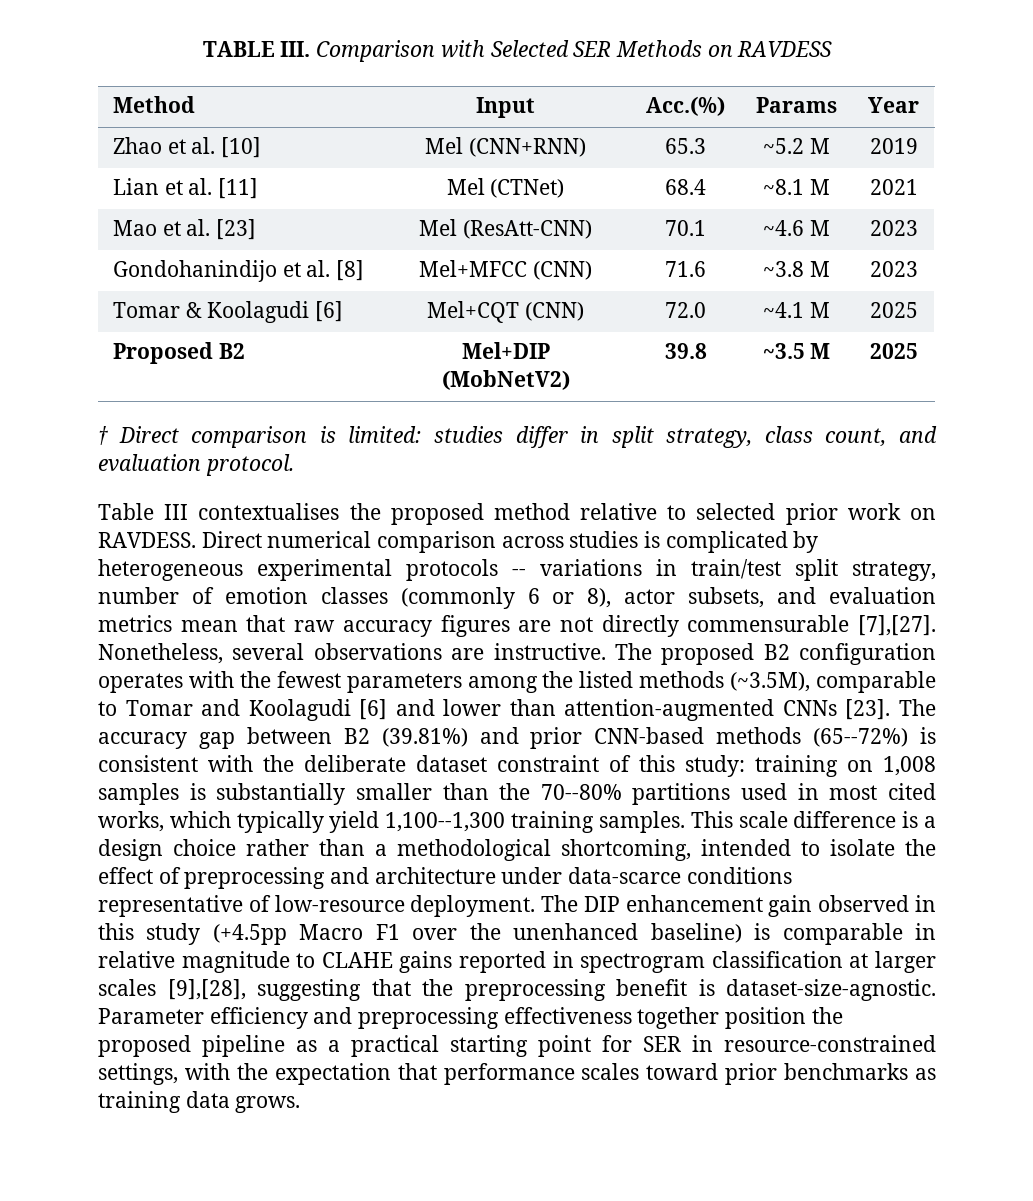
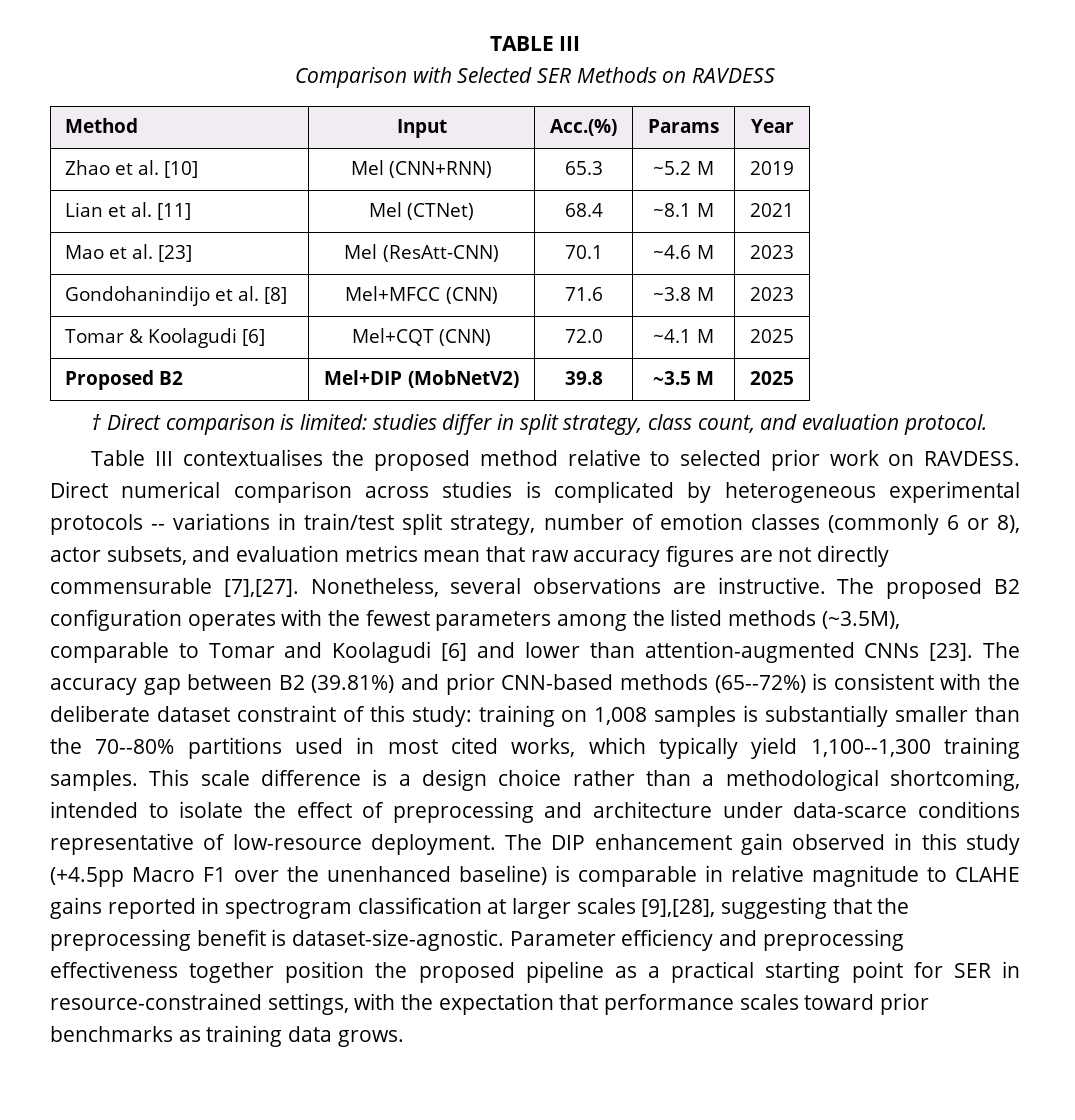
- TABLE III. Comparison with Selected SER Methods on RAVDESS
+ TABLE III
+ Comparison with Selected SER Methods on RAVDESS

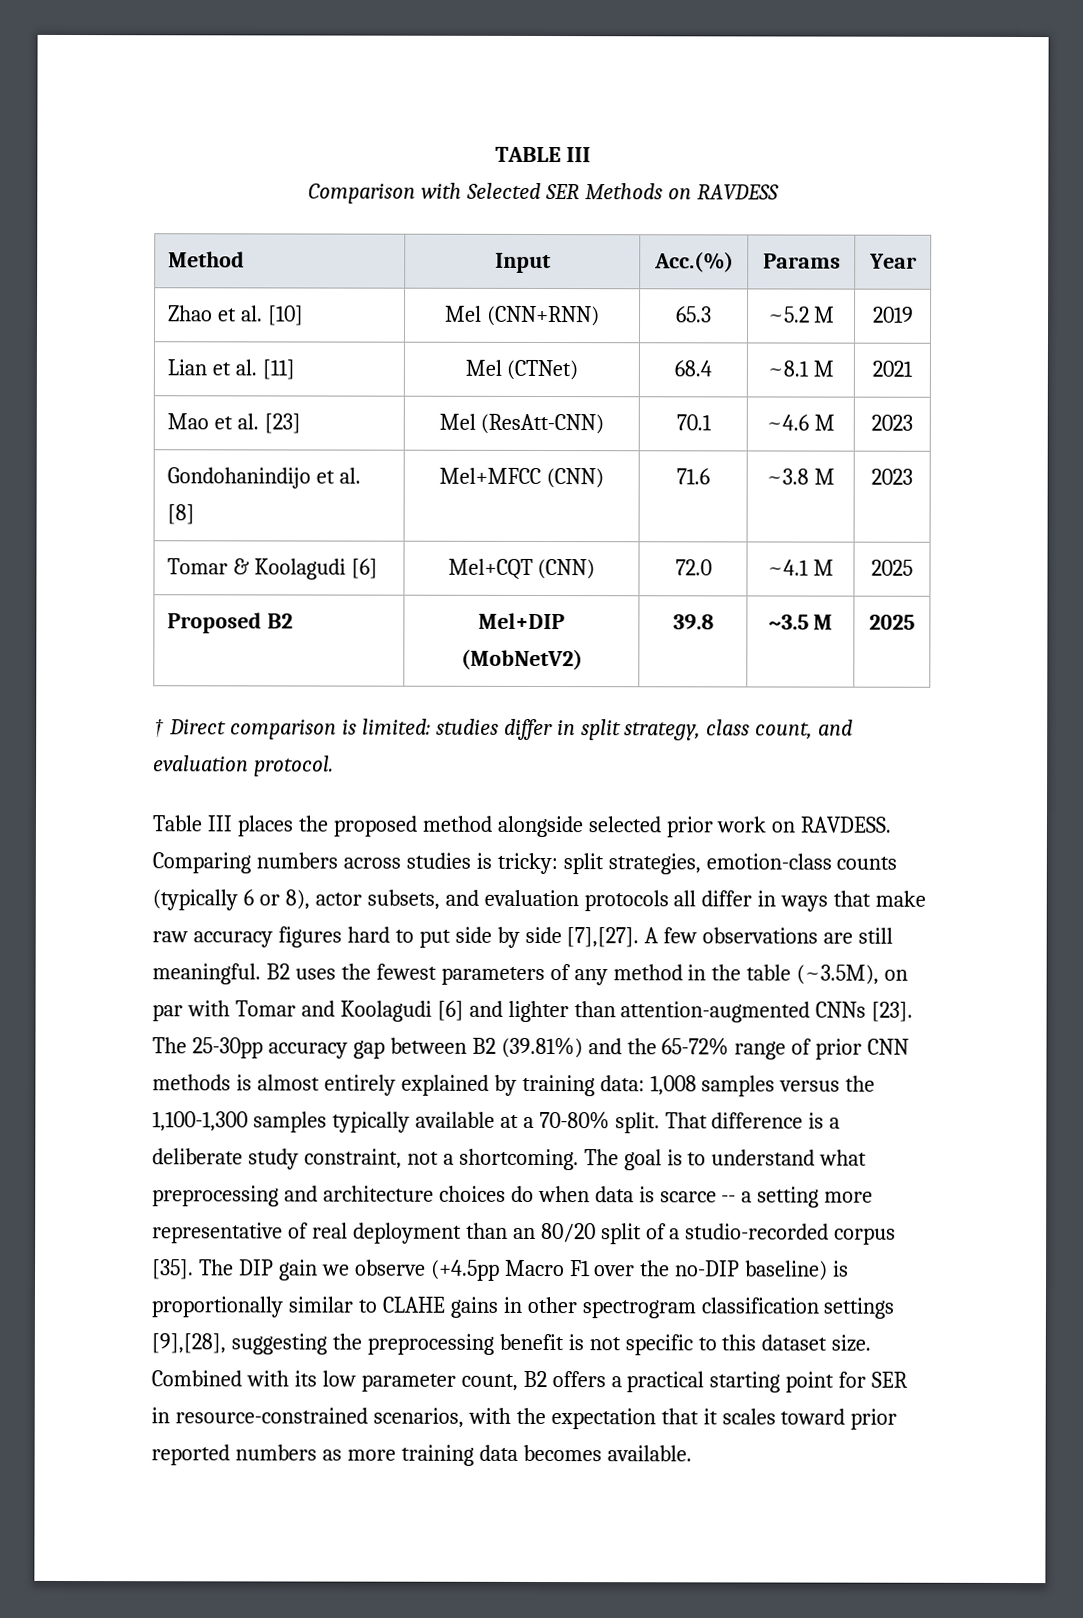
- Table III contextualises the proposed method relative to selected prior work on RAVDESS.
+ Table III places the proposed method alongside selected prior work on RAVDESS.
- Direct numerical comparison across studies is complicated by heterogeneous experimental protocols -- variations in train/test split strategy, number of emotion classes (commonly 6 or 8), actor subsets, and evaluation metrics mean that raw accuracy figures are not directly commensurable [7],[27]. Nonetheless, several observations are instructive. The proposed B2 configuration operates with the fewest parameters among the listed methods (~3.5M), comparable to Tomar and Koolagudi [6] and lower than attention-augmented CNNs [23].
+ Comparing numbers across studies is tricky: split strategies, emotion-class counts (typically 6 or 8), actor subsets, and evaluation protocols all differ in ways that make raw accuracy figures hard to put side by side [7],[27]. A few observations are still meaningful. B2 uses the fewest parameters of any method in the table (~3.5M), on par with Tomar and Koolagudi [6] and lighter than attention-augmented CNNs [23].
- The accuracy gap between B2 (39.81%) and prior CNN-based methods (65--72%) is consistent with the deliberate dataset constraint of this study: training on 1,008 samples is substantially smaller than the 70--80% partitions used in most cited works, which typically yield 1,100--1,300 training samples. This scale difference is a design choice rather than a methodological shortcoming, intended to isolate the effect of preprocessing and architecture under data-scarce conditions representative of low-resource deployment. The DIP enhancement gain observed in this study (+4.5pp Macro F1 over the unenhanced baseline) is comparable in relative magnitude to CLAHE gains reported in spectrogram classification at larger scales [9],[28], suggesting that the preprocessing benefit is dataset-size-agnostic. Parameter efficiency and preprocessing effectiveness together position the proposed pipeline as a practical starting point for SER in resource-constrained settings, with the expectation that performance scales toward prior benchmarks as training data grows.
+ The 25-30pp accuracy gap between B2 (39.81%) and the 65-72% range of prior CNN methods is almost entirely explained by training data: 1,008 samples versus the 1,100-1,300 samples typically available at a 70-80% split. That difference is a deliberate study constraint, not a shortcoming. The goal is to understand what preprocessing and architecture choices do when data is scarce -- a setting more representative of real deployment than an 80/20 split of a studio-recorded corpus [35]. The DIP gain we observe (+4.5pp Macro F1 over the no-DIP baseline) is proportionally similar to CLAHE gains in other spectrogram classification settings [9],[28], suggesting the preprocessing benefit is not specific to this dataset size. Combined with its low parameter count, B2 offers a practical starting point for SER in resource-constrained scenarios, with the expectation that it scales toward prior reported numbers as more training data becomes available.

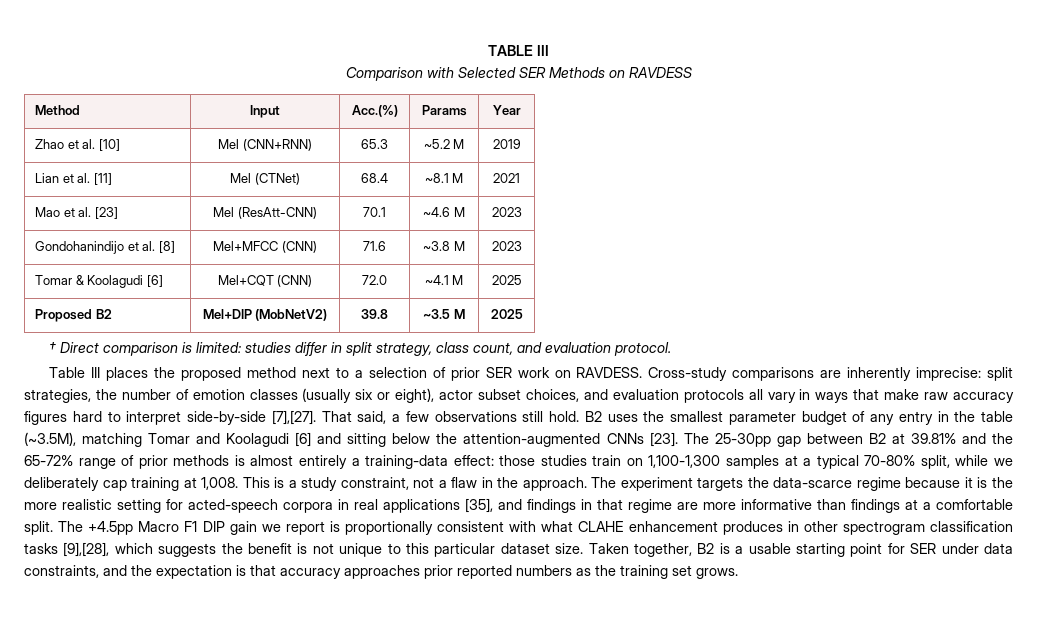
- Table III places the proposed method alongside selected prior work on RAVDESS. Comparing numbers across studies is tricky: split strategies, emotion-class counts (typically 6 or 8), actor subsets, and evaluation protocols all differ in ways that make raw accuracy figures hard to put side by side [7],[27]. A few observations are still meaningful. B2 uses the fewest parameters of any method in the table (~3.5M), on par with Tomar and Koolagudi [6] and lighter than attention-augmented CNNs [23].
+ Table III places the proposed method next to a selection of prior SER work on RAVDESS. Cross-study comparisons are inherently imprecise: split strategies, the number of emotion classes (usually six or eight), actor subset choices, and evaluation protocols all vary in ways that make raw accuracy figures hard to interpret side-by-side [7],[27]. That said, a few observations still hold. B2 uses the smallest parameter budget of any entry in the table (~3.5M), matching Tomar and Koolagudi [6] and sitting below the attention-augmented CNNs [23].
- The 25-30pp accuracy gap between B2 (39.81%) and the 65-72% range of prior CNN methods is almost entirely explained by training data: 1,008 samples versus the 1,100-1,300 samples typically available at a 70-80% split. That difference is a deliberate study constraint, not a shortcoming. The goal is to understand what preprocessing and architecture choices do when data is scarce -- a setting more representative of real deployment than an 80/20 split of a studio-recorded corpus [35]. The DIP gain we observe (+4.5pp Macro F1 over the no-DIP baseline) is proportionally similar to CLAHE gains in other spectrogram classification settings [9],[28], suggesting the preprocessing benefit is not specific to this dataset size.
+ The 25-30pp gap between B2 at 39.81% and the 65-72% range of prior methods is almost entirely a training-data effect: those studies train on 1,100-1,300 samples at a typical 70-80% split, while we deliberately cap training at 1,008. This is a study constraint, not a flaw in the approach. The experiment targets the data-scarce regime because it is the more realistic setting for acted-speech corpora in real applications [35], and findings in that regime are more informative than findings at a comfortable split. The +4.5pp Macro F1 DIP gain we report is proportionally consistent with what CLAHE enhancement produces in other spectrogram classification tasks [9],[28], which suggests the benefit is not unique to this particular dataset size.
- Combined with its low parameter count, B2 offers a practical starting point for SER in resource-constrained scenarios, with the expectation that it scales toward prior reported numbers as more training data becomes available.
+ Taken together, B2 is a usable starting point for SER under data constraints, and the expectation is that accuracy approaches prior reported numbers as the training set grows.

